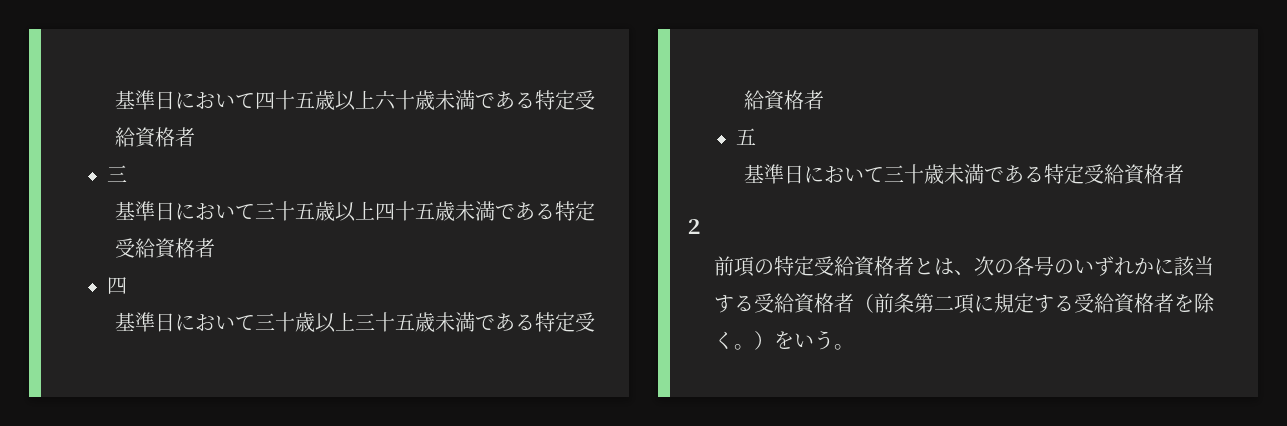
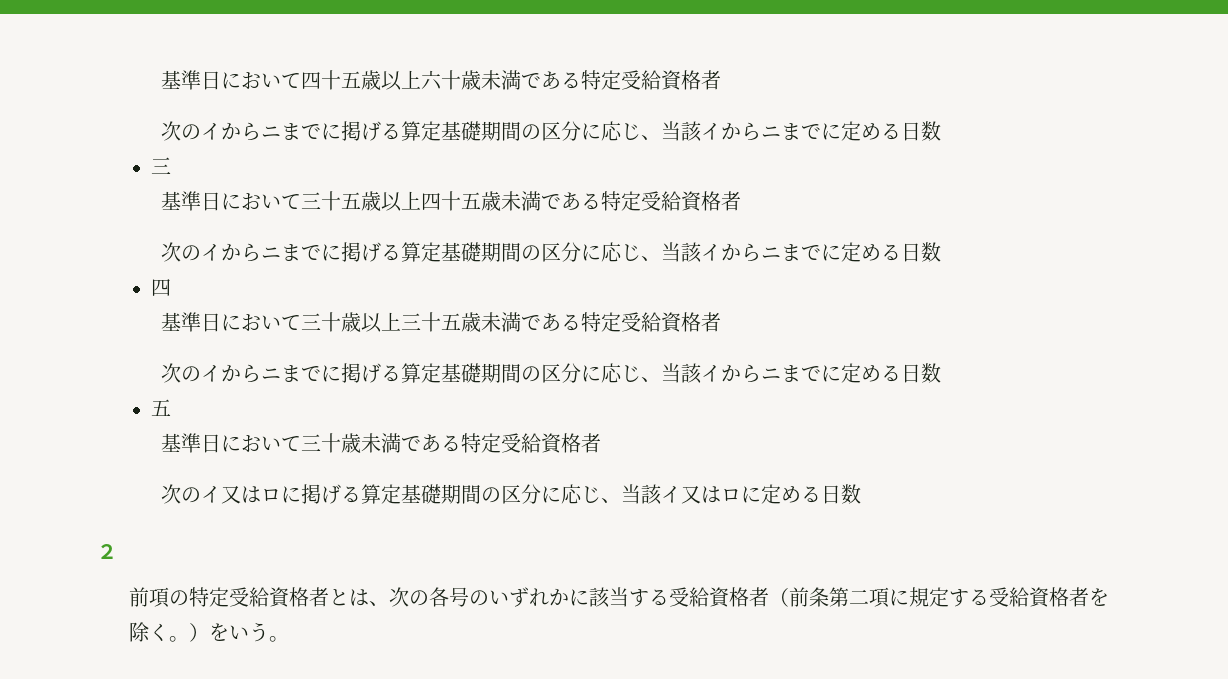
  基準日において四十五歳以上六十歳未満である特定受給資格者
+ 次のイからニまでに掲げる算定基礎期間の区分に応じ、当該イからニまでに定める日数
  基準日において三十五歳以上四十五歳未満である特定受給資格者
+ 次のイからニまでに掲げる算定基礎期間の区分に応じ、当該イからニまでに定める日数
  基準日において三十歳以上三十五歳未満である特定受給資格者
+ 次のイからニまでに掲げる算定基礎期間の区分に応じ、当該イからニまでに定める日数
+ 次のイ又はロに掲げる算定基礎期間の区分に応じ、当該イ又はロに定める日数

